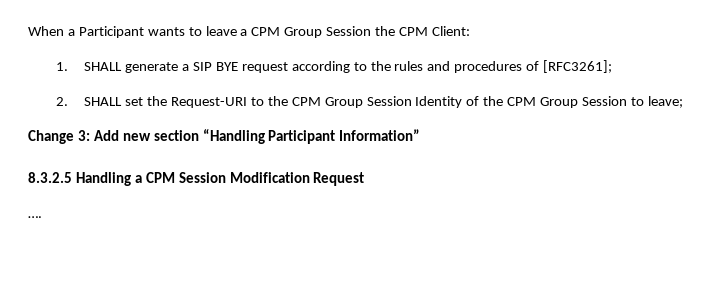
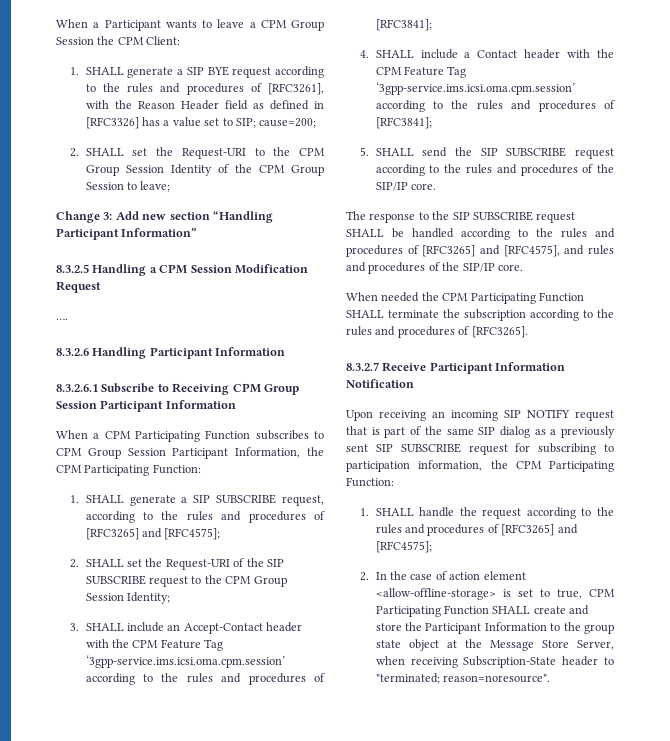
- 1. SHALL generate a SIP BYE request according to the rules and procedures of [RFC3261];
+ 1. SHALL generate a SIP BYE request according to the rules and procedures of [RFC3261], with the Reason Header field as defined in [RFC3326] has a value set to SIP; cause=200;
+ 8.3.2.6 Handling Participant Information
+ 8.3.2.6.1 Subscribe to Receiving CPM Group Session Participant Information
+ When a CPM Participating Function subscribes to CPM Group Session Participant Information, the CPM Participating Function:
+ 1. SHALL generate a SIP SUBSCRIBE request, according to the rules and procedures of [RFC3265] and [RFC4575];
+ 2. SHALL set the Request-URI of the SIP SUBSCRIBE request to the CPM Group Session Identity;
+ 3. SHALL include an Accept-Contact header with the CPM Feature Tag ‘3gpp-service.ims.icsi.oma.cpm.session’ according to the rules and procedures of [RFC3841];
+ 4. SHALL include a Contact header with the CPM Feature Tag ‘3gpp-service.ims.icsi.oma.cpm.session’ according to the rules and procedures of [RFC3841];
+ 5. SHALL send the SIP SUBSCRIBE request according to the rules and procedures of the SIP/IP core.
+ The response to the SIP SUBSCRIBE request SHALL be handled according to the rules and procedures of [RFC3265] and [RFC4575], and rules and procedures of the SIP/IP core.
+ When needed the CPM Participating Function SHALL terminate the subscription according to the rules and procedures of [RFC3265].
+ 8.3.2.7 Receive Participant Information Notification
+ Upon receiving an incoming SIP NOTIFY request that is part of the same SIP dialog as a previously sent SIP SUBSCRIBE request for subscribing to participation information, the CPM Participating Function:
+ 1. SHALL handle the request according to the rules and procedures of [RFC3265] and [RFC4575];
+ 2. In the case of action element <allow-offline-storage> is set to true, CPM Participating Function SHALL create and store the Participant Information to the group state object at the Message Store Server, when receiving Subscription-State header to "terminated; reason=noresource".

